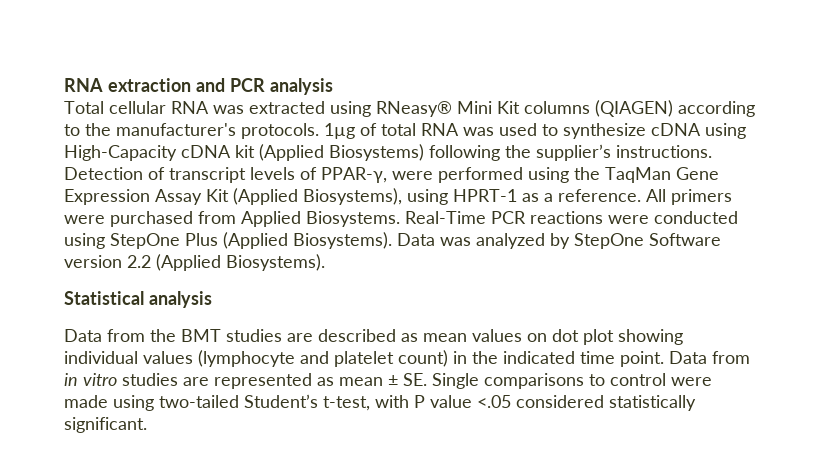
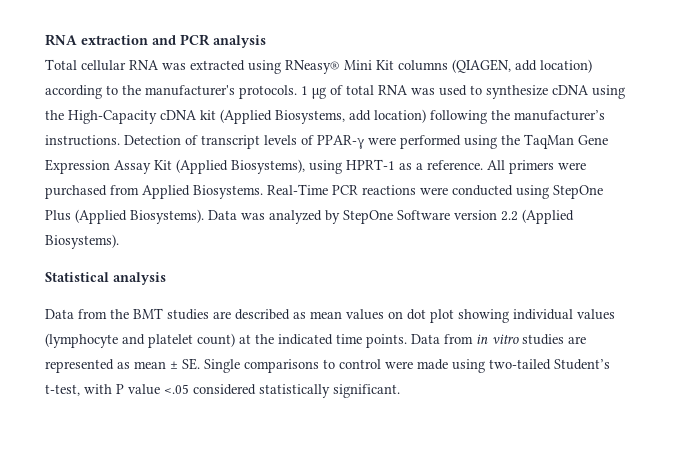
- Total cellular RNA was extracted using RNeasy® Mini Kit columns (QIAGEN) according to the manufacturer's protocols.
+ Total cellular RNA was extracted using RNeasy® Mini Kit columns (QIAGEN, add location) according to the manufacturer's protocols.
- 1µg of total RNA was used to synthesize cDNA using High-Capacity cDNA kit (Applied Biosystems) following the supplier’s instructions.
+ 1 µg of total RNA was used to synthesize cDNA using the High-Capacity cDNA kit (Applied Biosystems, add location) following the manufacturer’s instructions.
- Detection of transcript levels of PPAR-γ, were performed using the TaqMan Gene Expression Assay Kit (Applied Biosystems), using HPRT-1 as a reference.
+ Detection of transcript levels of PPAR-γ were performed using the TaqMan Gene Expression Assay Kit (Applied Biosystems), using HPRT-1 as a reference.
- Data from the BMT studies are described as mean values on dot plot showing individual values (lymphocyte and platelet count) in the indicated time point.
+ Data from the BMT studies are described as mean values on dot plot showing individual values (lymphocyte and platelet count) at the indicated time points.

